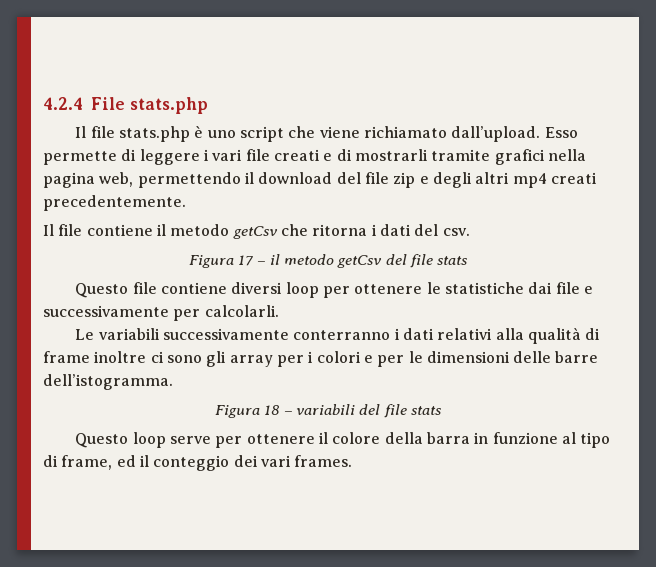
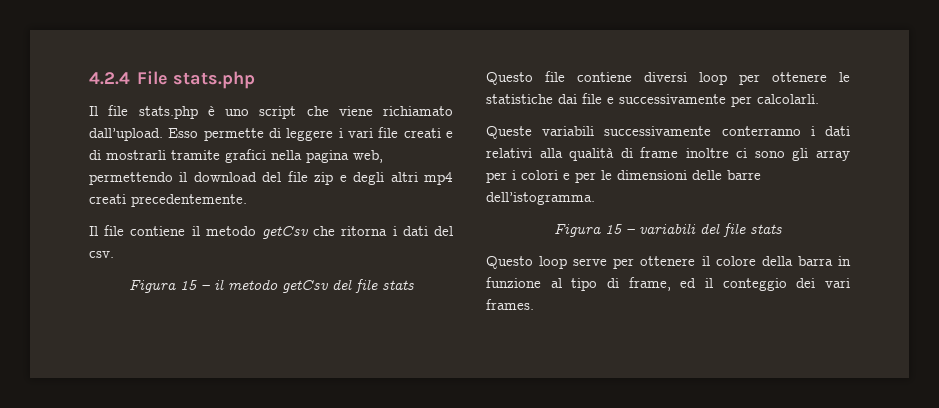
- Figura 17 – il metodo getCsv del file stats
+ Figura 15 – il metodo getCsv del file stats
- Le variabili successivamente conterranno i dati relativi alla qualità di frame inoltre ci sono gli array per i colori e per le dimensioni delle barre dell’istogramma.
+ Queste variabili successivamente conterranno i dati relativi alla qualità di frame inoltre ci sono gli array per i colori e per le dimensioni delle barre dell’istogramma.
- Figura 18 – variabili del file stats
+ Figura 15 – variabili del file stats

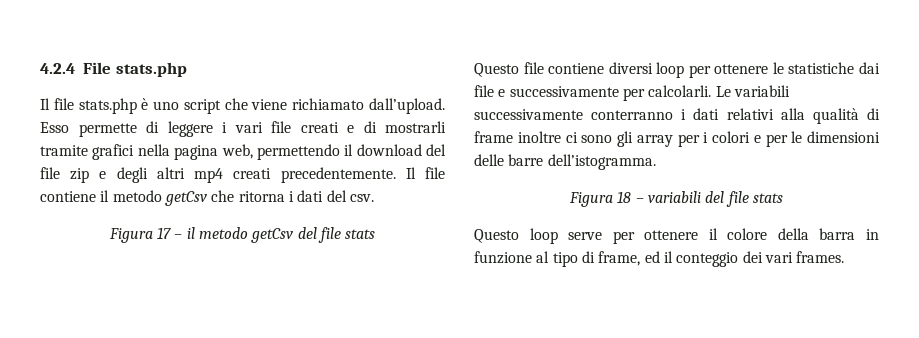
- Esso permette di leggere i vari file creati e di mostrarli tramite grafici nella pagina web, permettendo il download del file zip e degli altri mp4 creati precedentemente.
- Il file contiene il metodo getCsv che ritorna i dati del csv.
+ Esso permette di leggere i vari file creati e di mostrarli tramite grafici nella pagina web, permettendo il download del file zip e degli altri mp4 creati precedentemente. Il file contiene il metodo getCsv che ritorna i dati del csv.
- Figura 15 – il metodo getCsv del file stats
+ Figura 17 – il metodo getCsv del file stats
- Questo file contiene diversi loop per ottenere le statistiche dai file e successivamente per calcolarli.
- Queste variabili successivamente conterranno i dati relativi alla qualità di frame inoltre ci sono gli array per i colori e per le dimensioni delle barre dell’istogramma.
+ Questo file contiene diversi loop per ottenere le statistiche dai file e successivamente per calcolarli. Le variabili successivamente conterranno i dati relativi alla qualità di frame inoltre ci sono gli array per i colori e per le dimensioni delle barre dell’istogramma.
- Figura 15 – variabili del file stats
+ Figura 18 – variabili del file stats

